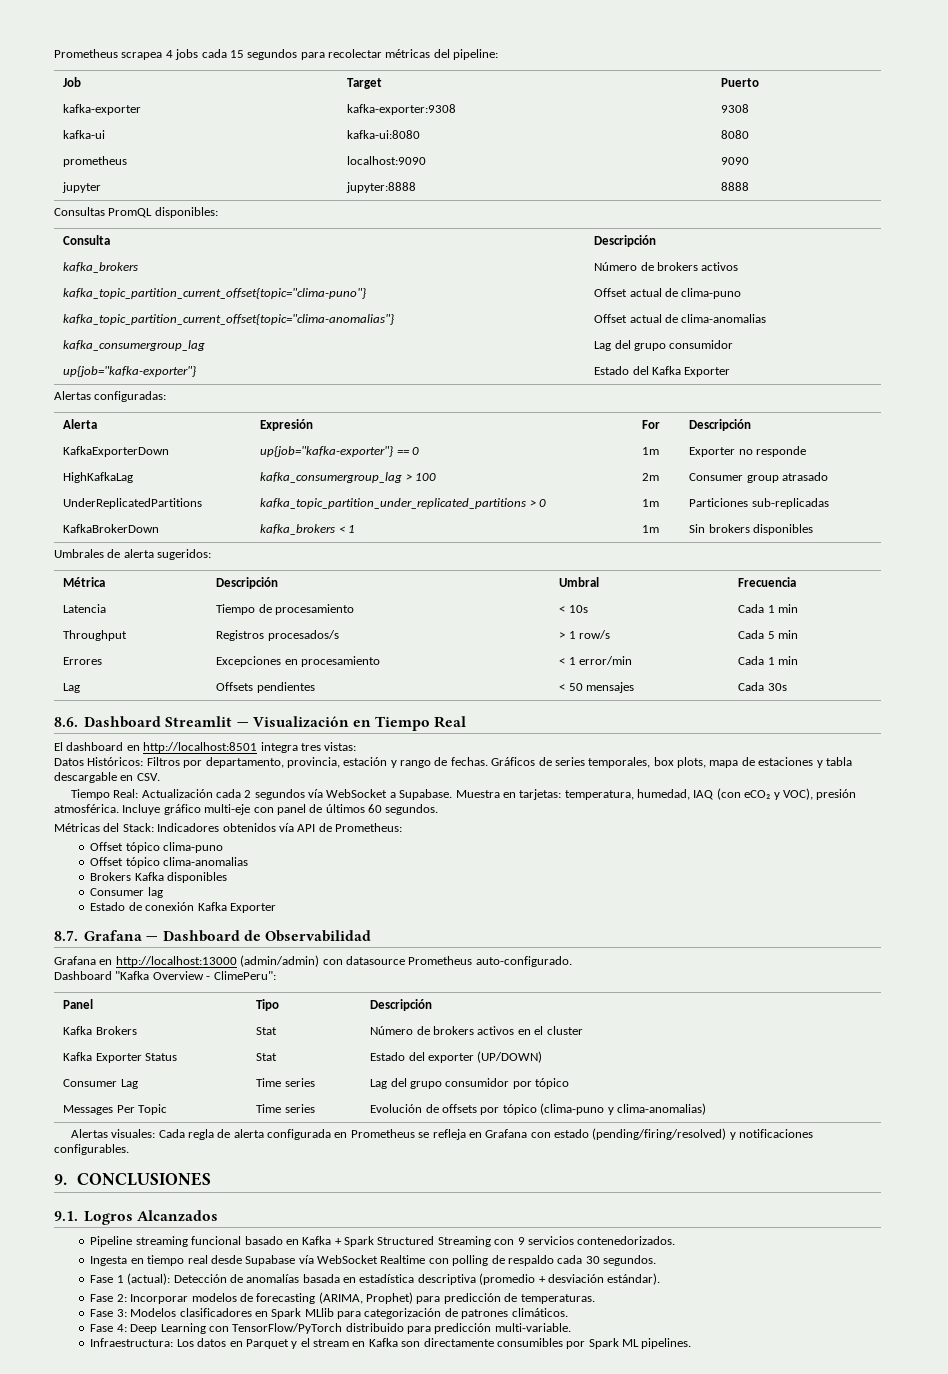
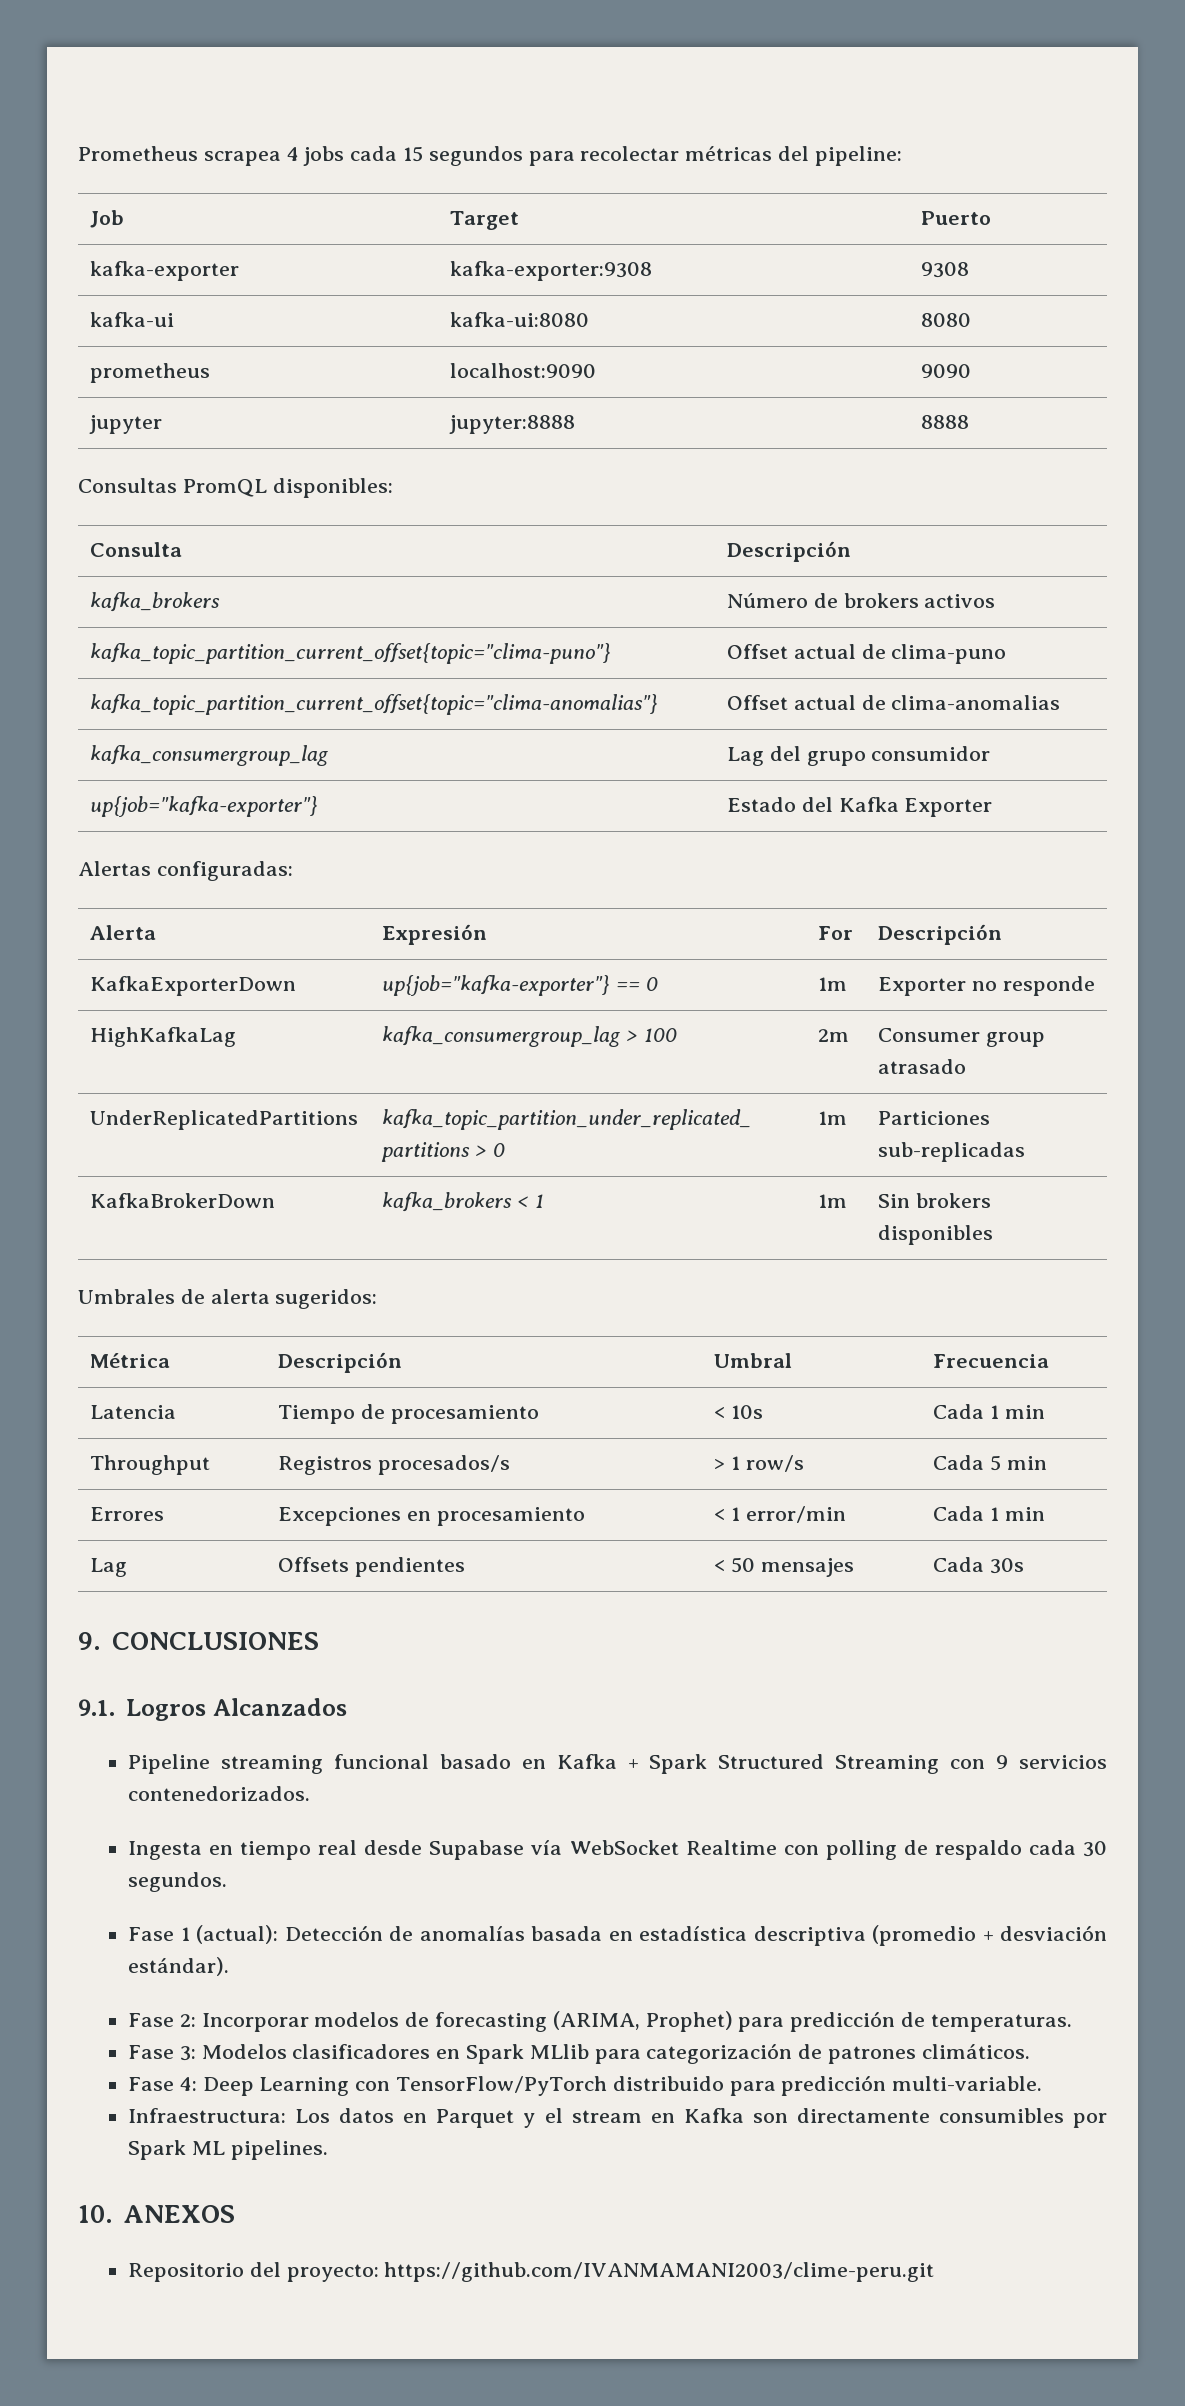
- 8.6. Dashboard Streamlit — Visualización en Tiempo Real
- El dashboard en http://localhost:8501 integra tres vistas:
- Datos Históricos: Filtros por departamento, provincia, estación y rango de fechas. Gráficos de series temporales, box plots, mapa de estaciones y tabla descargable en CSV.
- Tiempo Real: Actualización cada 2 segundos vía WebSocket a Supabase. Muestra en tarjetas: temperatura, humedad, IAQ (con eCO₂ y VOC), presión atmosférica. Incluye gráfico multi-eje con panel de últimos 60 segundos.
- Métricas del Stack: Indicadores obtenidos vía API de Prometheus:
- Offset tópico clima-puno
- Offset tópico clima-anomalias
- Brokers Kafka disponibles
- Consumer lag
- Estado de conexión Kafka Exporter
- 8.7. Grafana — Dashboard de Observabilidad
- Grafana en http://localhost:13000 (admin/admin) con datasource Prometheus auto-configurado.
- Dashboard "Kafka Overview - ClimePeru":
- Panel | Tipo | Descripción
- Kafka Brokers | Stat | Número de brokers activos en el cluster
- Kafka Exporter Status | Stat | Estado del exporter (UP/DOWN)
- Consumer Lag | Time series | Lag del grupo consumidor por tópico
- Messages Per Topic | Time series | Evolución de offsets por tópico (clima-puno y clima-anomalias)
- Alertas visuales: Cada regla de alerta configurada en Prometheus se refleja en Grafana con estado (pending/firing/resolved) y notificaciones configurables.
+ 10. ANEXOS
+ Repositorio del proyecto: https://github.com/IVANMAMANI2003/clime-peru.git

